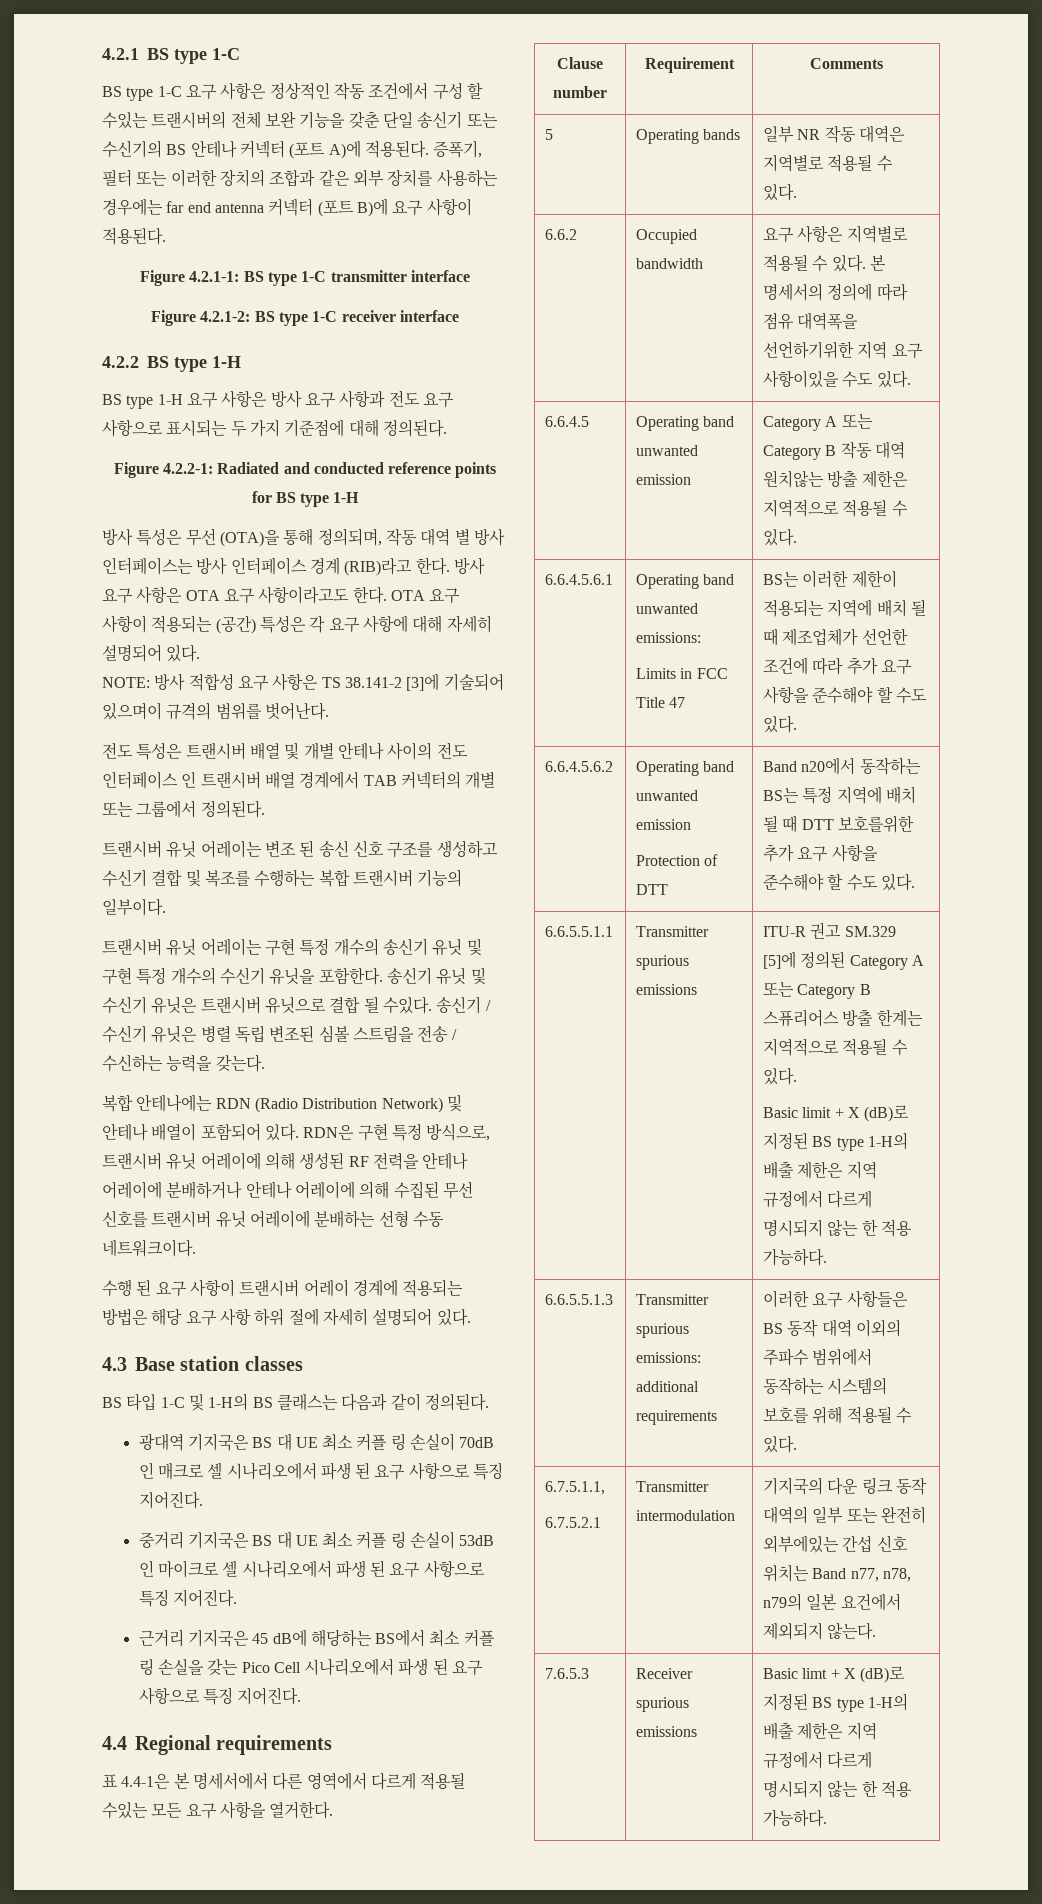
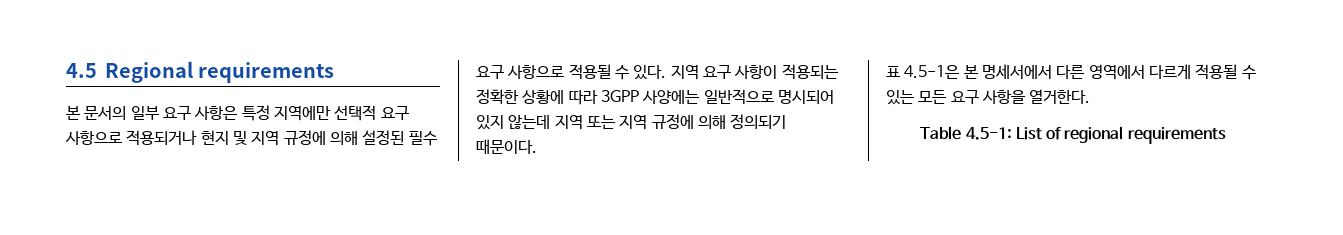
- 4.2.1 BS type 1-C
- BS type 1-C 요구 사항은 정상적인 작동 조건에서 구성 할 수있는 트랜시버의 전체 보완 기능을 갖춘 단일 송신기 또는 수신기의 BS 안테나 커넥터 (포트 A)에 적용된다. 증폭기, 필터 또는 이러한 장치의 조합과 같은 외부 장치를 사용하는 경우에는 far end antenna 커넥터 (포트 B)에 요구 사항이 적용된다.
- Figure 4.2.1-1: BS type 1-C transmitter interface
- Figure 4.2.1-2: BS type 1-C receiver interface
- 4.2.2 BS type 1-H
- BS type 1-H 요구 사항은 방사 요구 사항과 전도 요구 사항으로 표시되는 두 가지 기준점에 대해 정의된다.
- Figure 4.2.2-1: Radiated and conducted reference points for BS type 1-H
- 방사 특성은 무선 (OTA)을 통해 정의되며, 작동 대역 별 방사 인터페이스는 방사 인터페이스 경계 (RIB)라고 한다. 방사 요구 사항은 OTA 요구 사항이라고도 한다. OTA 요구 사항이 적용되는 (공간) 특성은 각 요구 사항에 대해 자세히 설명되어 있다.
- NOTE: 방사 적합성 요구 사항은 TS 38.141-2 [3]에 기술되어 있으며이 규격의 범위를 벗어난다.
- 전도 특성은 트랜시버 배열 및 개별 안테나 사이의 전도 인터페이스 인 트랜시버 배열 경계에서 TAB 커넥터의 개별 또는 그룹에서 정의된다.
- 트랜시버 유닛 어레이는 변조 된 송신 신호 구조를 생성하고 수신기 결합 및 복조를 수행하는 복합 트랜시버 기능의 일부이다.
- 트랜시버 유닛 어레이는 구현 특정 개수의 송신기 유닛 및 구현 특정 개수의 수신기 유닛을 포함한다. 송신기 유닛 및 수신기 유닛은 트랜시버 유닛으로 결합 될 수있다. 송신기 / 수신기 유닛은 병렬 독립 변조된 심볼 스트림을 전송 / 수신하는 능력을 갖는다.
- 복합 안테나에는 RDN (Radio Distribution Network) 및 안테나 배열이 포함되어 있다. RDN은 구현 특정 방식으로, 트랜시버 유닛 어레이에 의해 생성된 RF 전력을 안테나 어레이에 분배하거나 안테나 어레이에 의해 수집된 무선 신호를 트랜시버 유닛 어레이에 분배하는 선형 수동 네트워크이다.
- 수행 된 요구 사항이 트랜시버 어레이 경계에 적용되는 방법은 해당 요구 사항 하위 절에 자세히 설명되어 있다.
- 4.3 Base station classes
- BS 타입 1-C 및 1-H의 BS 클래스는 다음과 같이 정의된다.
- 광대역 기지국은 BS 대 UE 최소 커플 링 손실이 70dB 인 매크로 셀 시나리오에서 파생 된 요구 사항으로 특징 지어진다.
- 중거리 기지국은 BS 대 UE 최소 커플 링 손실이 53dB 인 마이크로 셀 시나리오에서 파생 된 요구 사항으로 특징 지어진다.
- 근거리 기지국은 45 dB에 해당하는 BS에서 최소 커플 링 손실을 갖는 Pico Cell 시나리오에서 파생 된 요구 사항으로 특징 지어진다.
- 4.4 Regional requirements
+ 4.5 Regional requirements
+ 본 문서의 일부 요구 사항은 특정 지역에만 선택적 요구 사항으로 적용되거나 현지 및 지역 규정에 의해 설정된 필수 요구 사항으로 적용될 수 있다. 지역 요구 사항이 적용되는 정확한 상황에 따라 3GPP 사양에는 일반적으로 명시되어 있지 않는데 지역 또는 지역 규정에 의해 정의되기 때문이다.
- 표 4.4-1은 본 명세서에서 다른 영역에서 다르게 적용될 수있는 모든 요구 사항을 열거한다.
+ 표 4.5-1은 본 명세서에서 다른 영역에서 다르게 적용될 수 있는 모든 요구 사항을 열거한다.
- Clause number | Requirement | Comments
- 5 | Operating bands | 일부 NR 작동 대역은 지역별로 적용될 수 있다.
- 6.6.2 | Occupied bandwidth | 요구 사항은 지역별로 적용될 수 있다. 본 명세서의 정의에 따라 점유 대역폭을 선언하기위한 지역 요구 사항이있을 수도 있다.
- 6.6.4.5 | Operating band unwanted emission | Category A 또는 Category B 작동 대역 원치않는 방출 제한은 지역적으로 적용될 수 있다.
- 6.6.4.5.6.1 | Operating band unwanted emissions:
- Limits in FCC Title 47 | BS는 이러한 제한이 적용되는 지역에 배치 될 때 제조업체가 선언한 조건에 따라 추가 요구 사항을 준수해야 할 수도 있다.
- 6.6.4.5.6.2 | Operating band unwanted emission
- Protection of DTT | Band n20에서 동작하는 BS는 특정 지역에 배치 될 때 DTT 보호를위한 추가 요구 사항을 준수해야 할 수도 있다.
- 6.6.5.5.1.1 | Transmitter spurious emissions | ITU-R 권고 SM.329 [5]에 정의된 Category A 또는 Category B 스퓨리어스 방출 한계는 지역적으로 적용될 수 있다.
- Basic limit + X (dB)로 지정된 BS type 1-H의 배출 제한은 지역 규정에서 다르게 명시되지 않는 한 적용 가능하다.
- 6.6.5.5.1.3 | Transmitter spurious emissions: additional requirements | 이러한 요구 사항들은 BS 동작 대역 이외의 주파수 범위에서 동작하는 시스템의 보호를 위해 적용될 수 있다.
- 6.7.5.1.1,
- 6.7.5.2.1 | Transmitter intermodulation | 기지국의 다운 링크 동작 대역의 일부 또는 완전히 외부에있는 간섭 신호 위치는 Band n77, n78, n79의 일본 요건에서 제외되지 않는다.
- 7.6.5.3 | Receiver spurious emissions | Basic limt + X (dB)로 지정된 BS type 1-H의 배출 제한은 지역 규정에서 다르게 명시되지 않는 한 적용 가능하다.
+ Table 4.5-1: List of regional requirements

